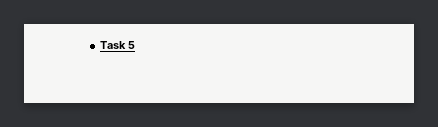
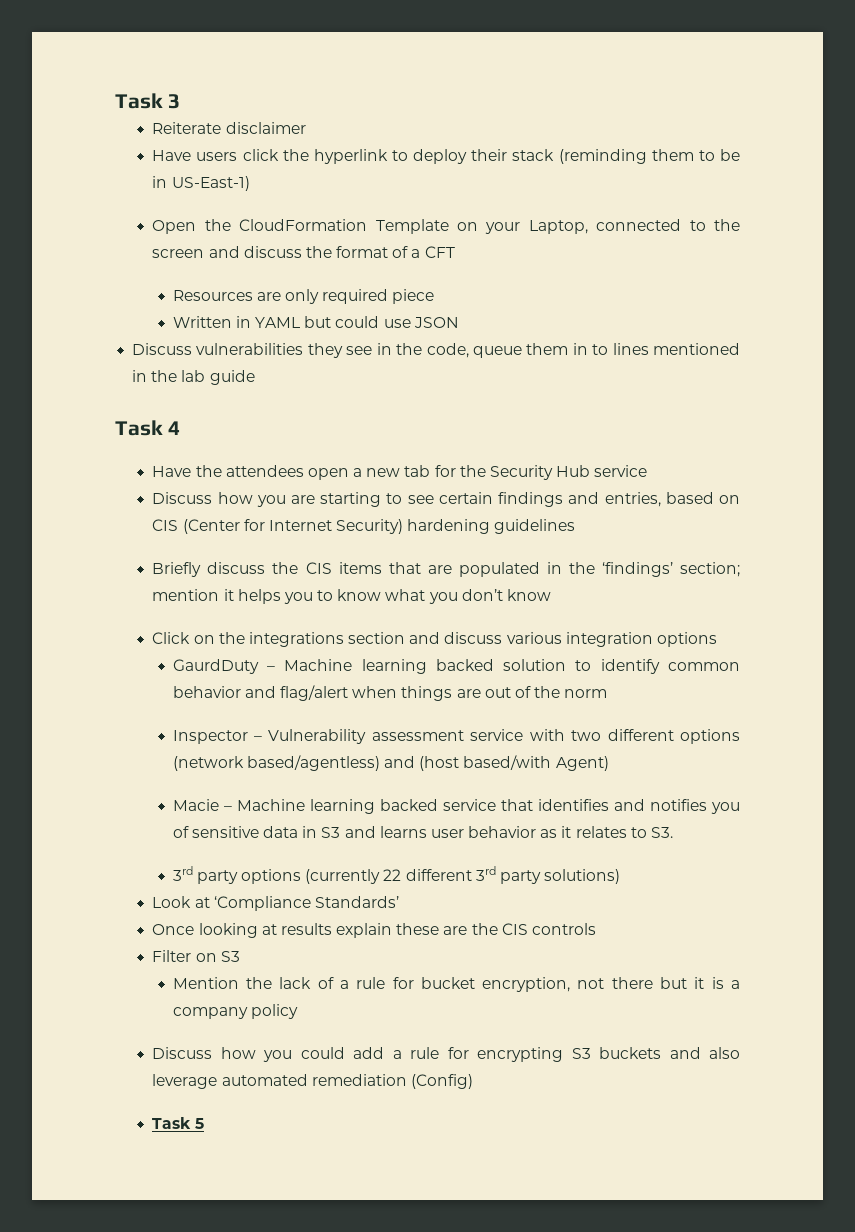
+ Task 3
+ Reiterate disclaimer
+ Have users click the hyperlink to deploy their stack (reminding them to be in US-East-1)
+ Open the CloudFormation Template on your Laptop, connected to the screen and discuss the format of a CFT
+ Resources are only required piece
+ Written in YAML but could use JSON
+ Discuss vulnerabilities they see in the code, queue them in to lines mentioned in the lab guide
+ Task 4
+ Have the attendees open a new tab for the Security Hub service
+ Discuss how you are starting to see certain findings and entries, based on CIS (Center for Internet Security) hardening guidelines
+ Briefly discuss the CIS items that are populated in the ‘findings’ section; mention it helps you to know what you don’t know
+ Click on the integrations section and discuss various integration options
+ GaurdDuty – Machine learning backed solution to identify common behavior and flag/alert when things are out of the norm
+ Inspector – Vulnerability assessment service with two different options (network based/agentless) and (host based/with Agent)
+ Macie – Machine learning backed service that identifies and notifies you of sensitive data in S3 and learns user behavior as it relates to S3.
+ 3rd party options (currently 22 different 3rd party solutions)
+ Look at ‘Compliance Standards’
+ Once looking at results explain these are the CIS controls
+ Filter on S3
+ Mention the lack of a rule for bucket encryption, not there but it is a company policy
+ Discuss how you could add a rule for encrypting S3 buckets and also leverage automated remediation (Config)

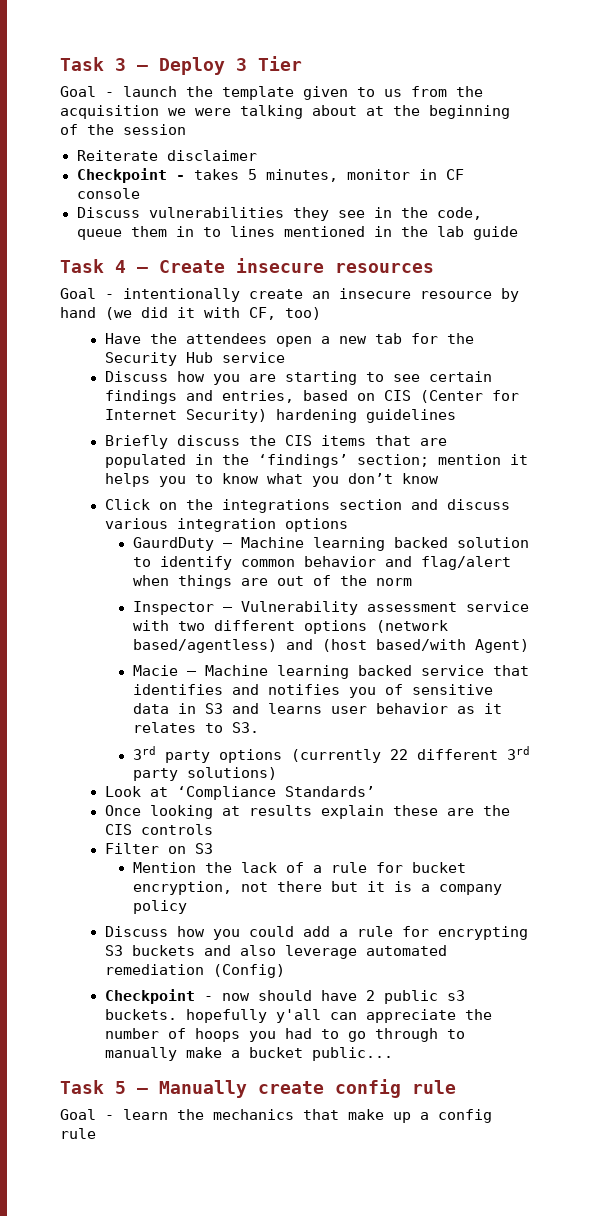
- Task 3
+ Task 3 – Deploy 3 Tier
+ Goal - launch the template given to us from the acquisition we were talking about at the beginning of the session
  Reiterate disclaimer
- Have users click the hyperlink to deploy their stack (reminding them to be in US-East-1)
- Open the CloudFormation Template on your Laptop, connected to the screen and discuss the format of a CFT
- Resources are only required piece
- Written in YAML but could use JSON
+ Checkpoint - takes 5 minutes, monitor in CF console
- Task 4
+ Task 4 – Create insecure resources
+ Goal - intentionally create an insecure resource by hand (we did it with CF, too)
- Task 5
+ Checkpoint - now should have 2 public s3 buckets. hopefully y'all can appreciate the number of hoops you had to go through to manually make a bucket public...
+ Task 5 – Manually create config rule
+ Goal - learn the mechanics that make up a config rule

